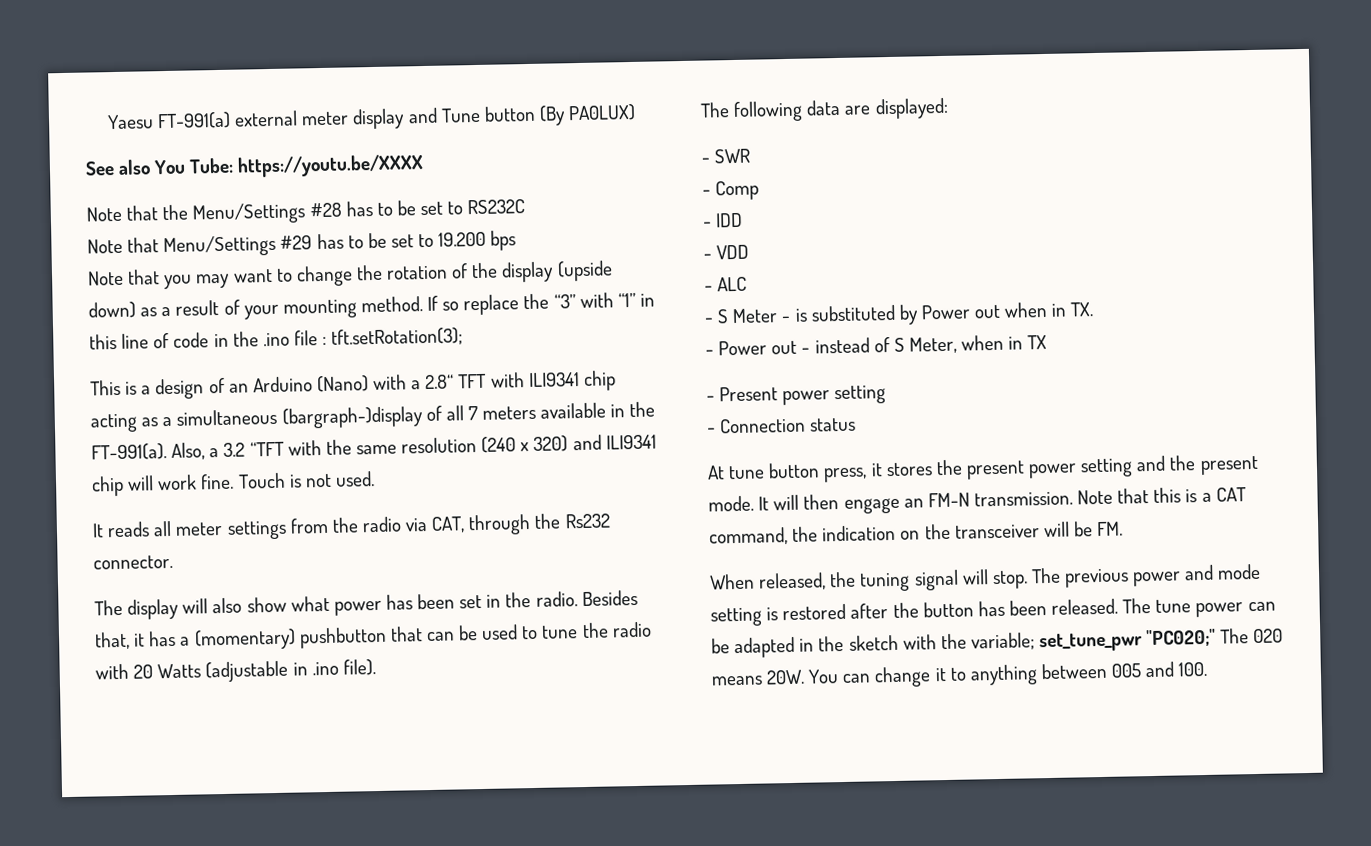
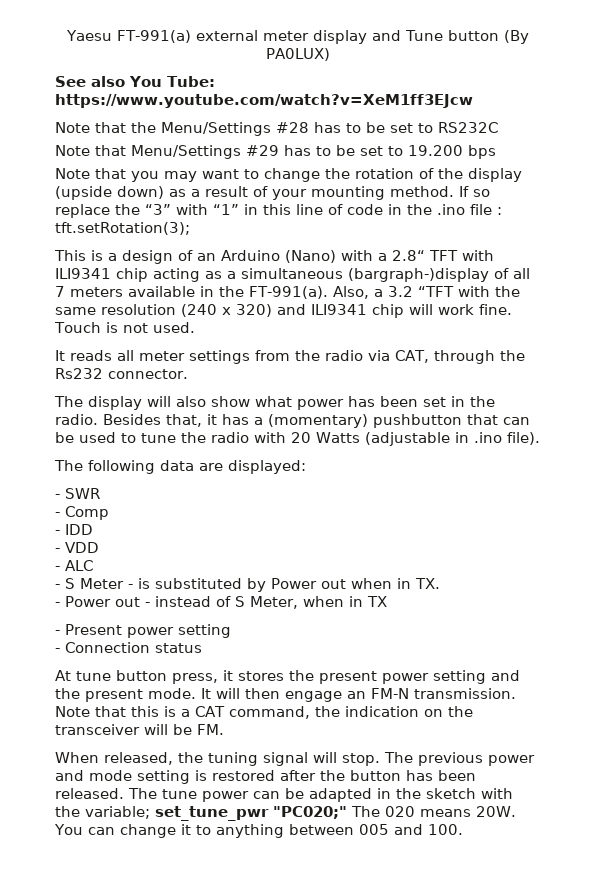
- See also You Tube: https://youtu.be/XXXX
+ See also You Tube: https://www.youtube.com/watch?v=XeM1ff3EJcw

